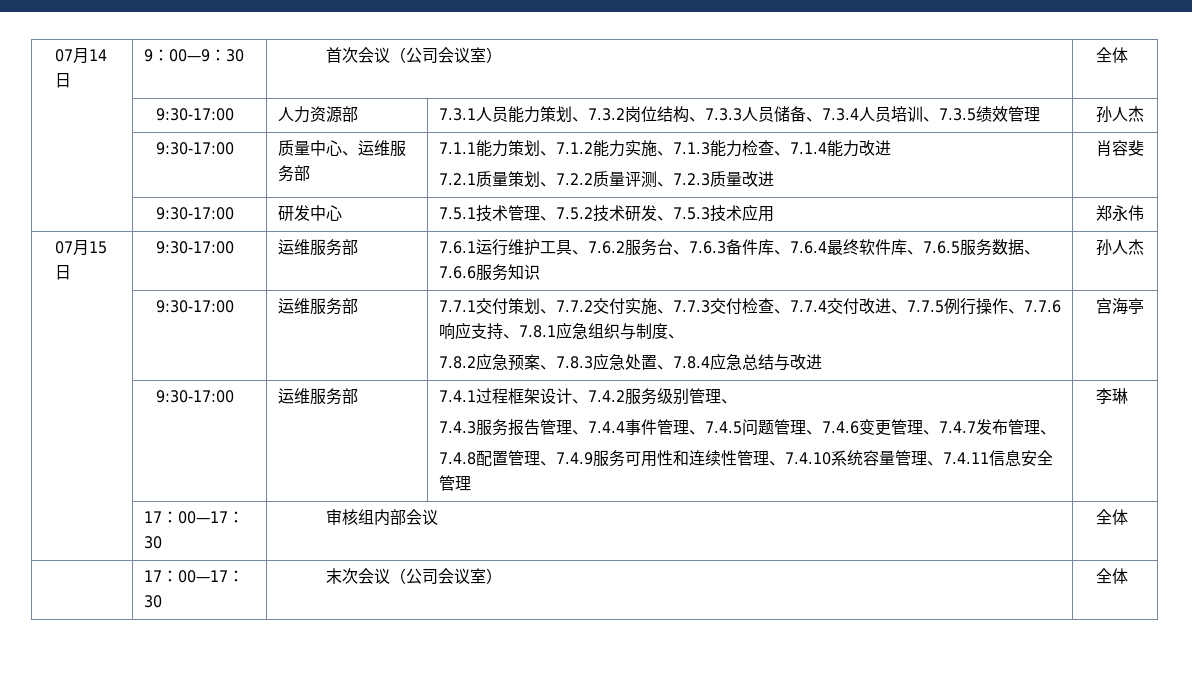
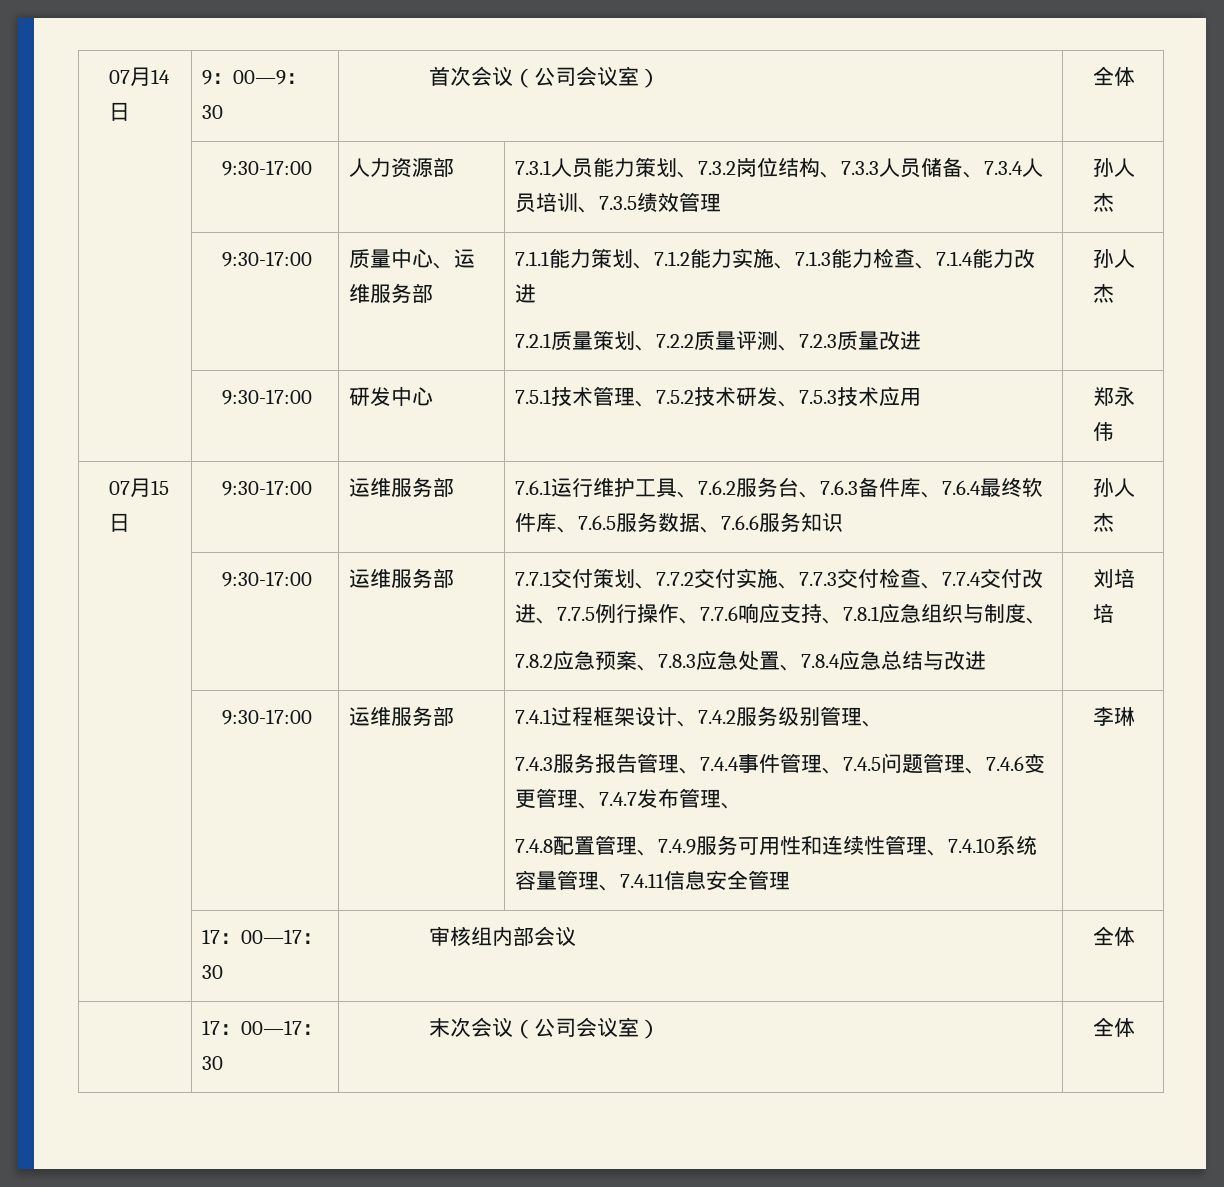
  | 9:30-17:00 | 质量中心、运维服务部 | 7.1.1能力策划、7.1.2能力实施、7.1.3能力检查、7.1.4能力改进
- 7.2.1质量策划、7.2.2质量评测、7.2.3质量改进 | 肖容斐
+ 7.2.1质量策划、7.2.2质量评测、7.2.3质量改进 | 孙人杰
- 宫海亭
+ 刘培培

